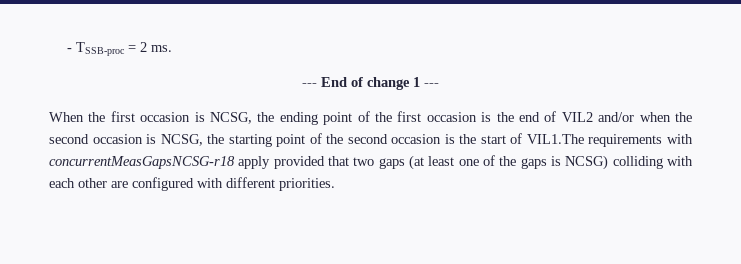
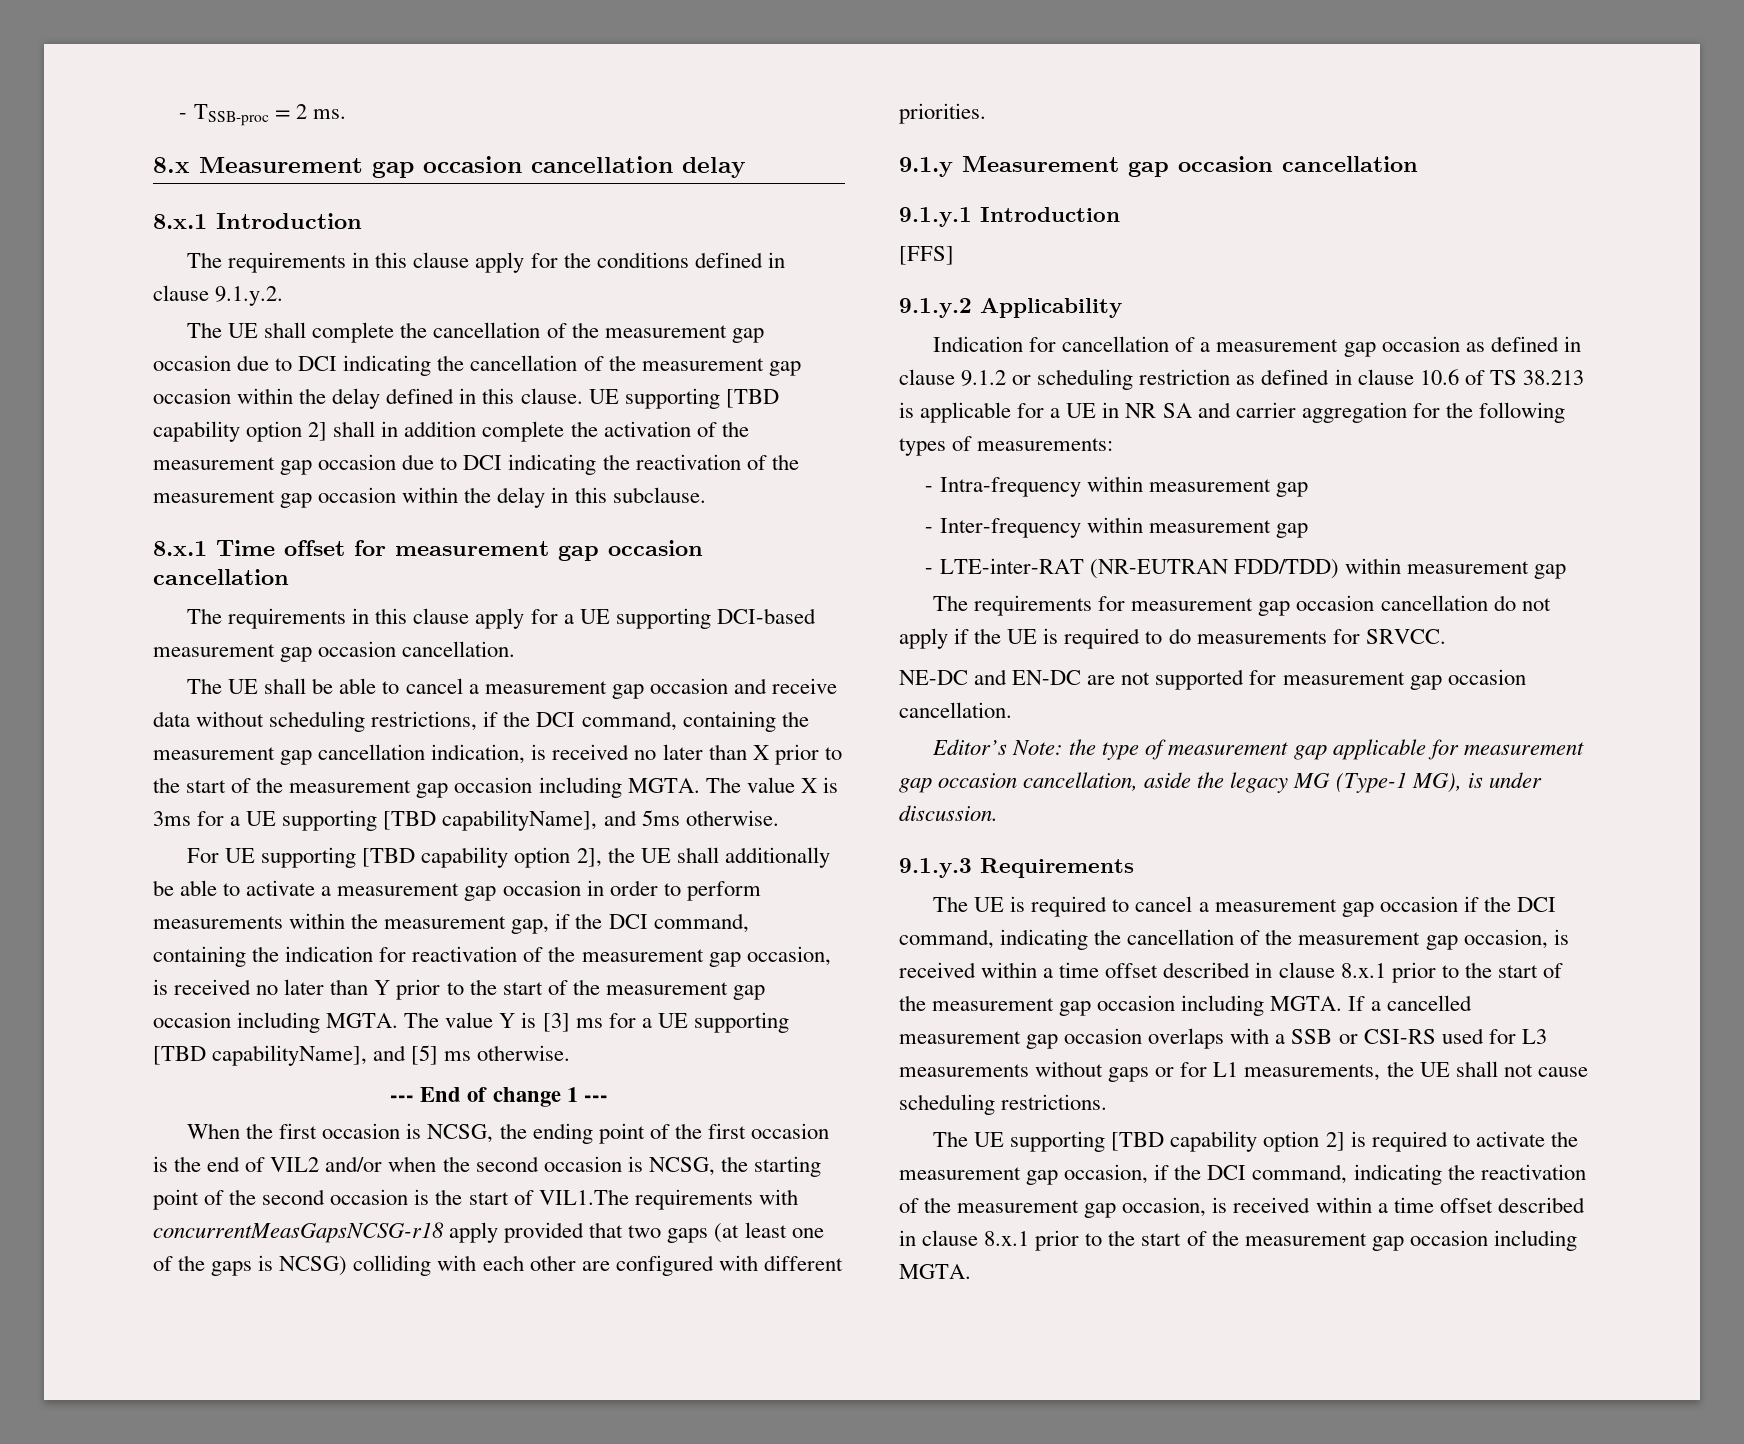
+ 8.x Measurement gap occasion cancellation delay
+ 8.x.1 Introduction
+ The requirements in this clause apply for the conditions defined in clause 9.1.y.2.
+ The UE shall complete the cancellation of the measurement gap occasion due to DCI indicating the cancellation of the measurement gap occasion within the delay defined in this clause. UE supporting [TBD capability option 2] shall in addition complete the activation of the measurement gap occasion due to DCI indicating the reactivation of the measurement gap occasion within the delay in this subclause.
+ 8.x.1 Time offset for measurement gap occasion cancellation
+ The requirements in this clause apply for a UE supporting DCI-based measurement gap occasion cancellation.
+ The UE shall be able to cancel a measurement gap occasion and receive data without scheduling restrictions, if the DCI command, containing the measurement gap cancellation indication, is received no later than X prior to the start of the measurement gap occasion including MGTA. The value X is 3ms for a UE supporting [TBD capabilityName], and 5ms otherwise.
+ For UE supporting [TBD capability option 2], the UE shall additionally be able to activate a measurement gap occasion in order to perform measurements within the measurement gap, if the DCI command, containing the indication for reactivation of the measurement gap occasion, is received no later than Y prior to the start of the measurement gap occasion including MGTA. The value Y is [3] ms for a UE supporting [TBD capabilityName], and [5] ms otherwise.
+ 9.1.y Measurement gap occasion cancellation
+ 9.1.y.1 Introduction
+ [FFS]
+ 9.1.y.2 Applicability
+ Indication for cancellation of a measurement gap occasion as defined in clause 9.1.2 or scheduling restriction as defined in clause 10.6 of TS 38.213 is applicable for a UE in NR SA and carrier aggregation for the following types of measurements:
+ - Intra-frequency within measurement gap
+ - Inter-frequency within measurement gap
+ - LTE-inter-RAT (NR-EUTRAN FDD/TDD) within measurement gap
+ The requirements for measurement gap occasion cancellation do not apply if the UE is required to do measurements for SRVCC.
+ NE-DC and EN-DC are not supported for measurement gap occasion cancellation.
+ Editor’s Note: the type of measurement gap applicable for measurement gap occasion cancellation, aside the legacy MG (Type-1 MG), is under discussion.
+ 9.1.y.3 Requirements
+ The UE is required to cancel a measurement gap occasion if the DCI command, indicating the cancellation of the measurement gap occasion, is received within a time offset described in clause 8.x.1 prior to the start of the measurement gap occasion including MGTA. If a cancelled measurement gap occasion overlaps with a SSB or CSI-RS used for L3 measurements without gaps or for L1 measurements, the UE shall not cause scheduling restrictions.
+ The UE supporting [TBD capability option 2] is required to activate the measurement gap occasion, if the DCI command, indicating the reactivation of the measurement gap occasion, is received within a time offset described in clause 8.x.1 prior to the start of the measurement gap occasion including MGTA.

